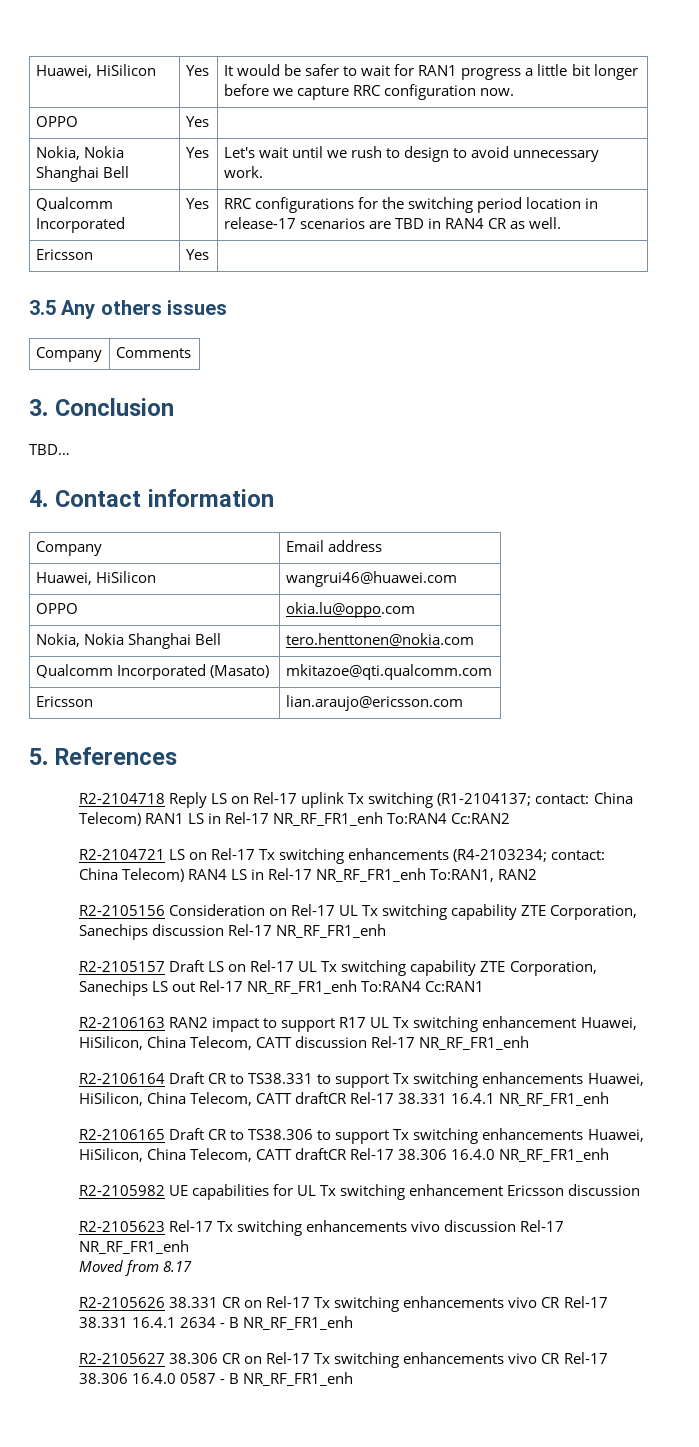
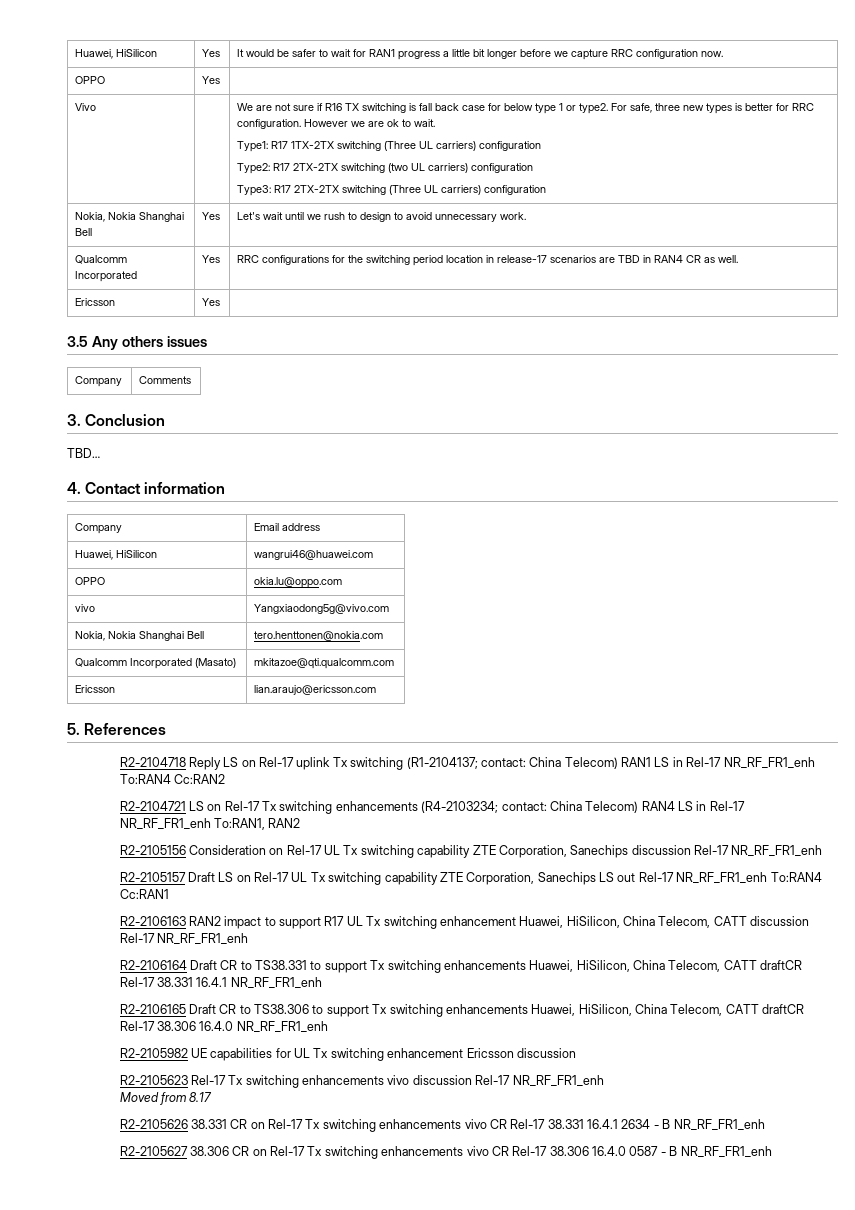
+ Vivo | | We are not sure if R16 TX switching is fall back case for below type 1 or type2. For safe, three new types is better for RRC configuration. However we are ok to wait.
+ Type1: R17 1TX-2TX switching (Three UL carriers) configuration
+ Type2: R17 2TX-2TX switching (two UL carriers) configuration
+ Type3: R17 2TX-2TX switching (Three UL carriers) configuration
+ vivo | Yangxiaodong5g@vivo.com

